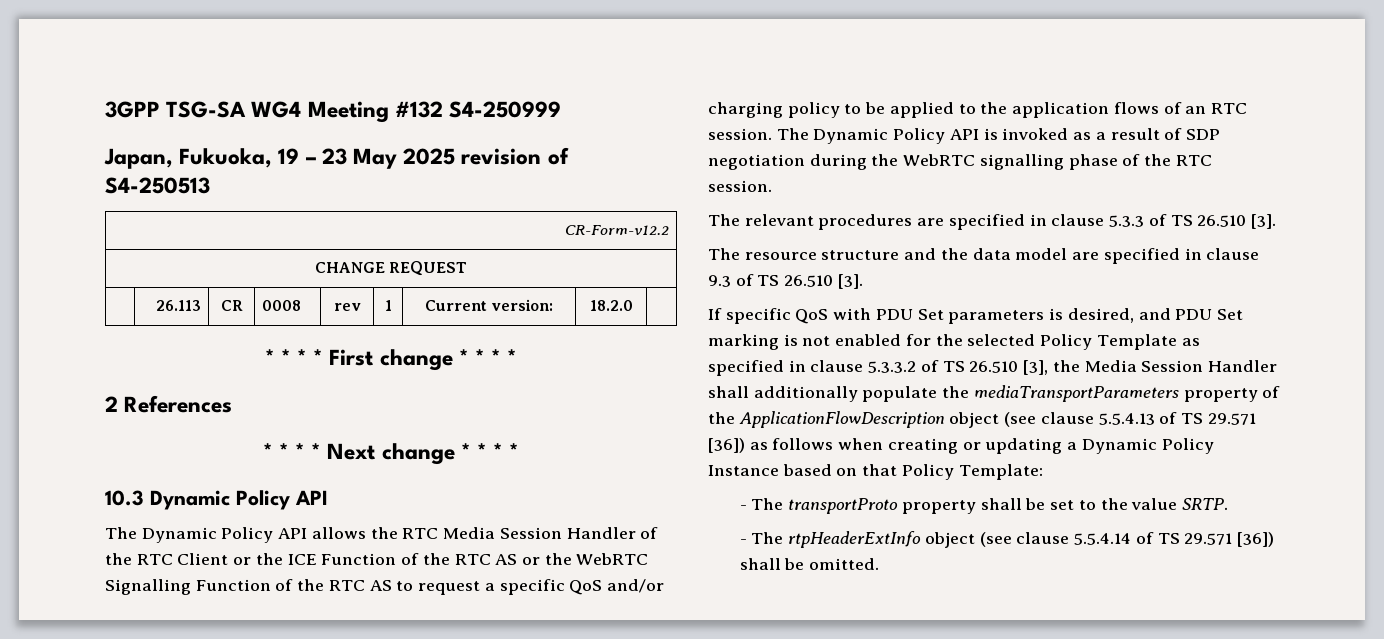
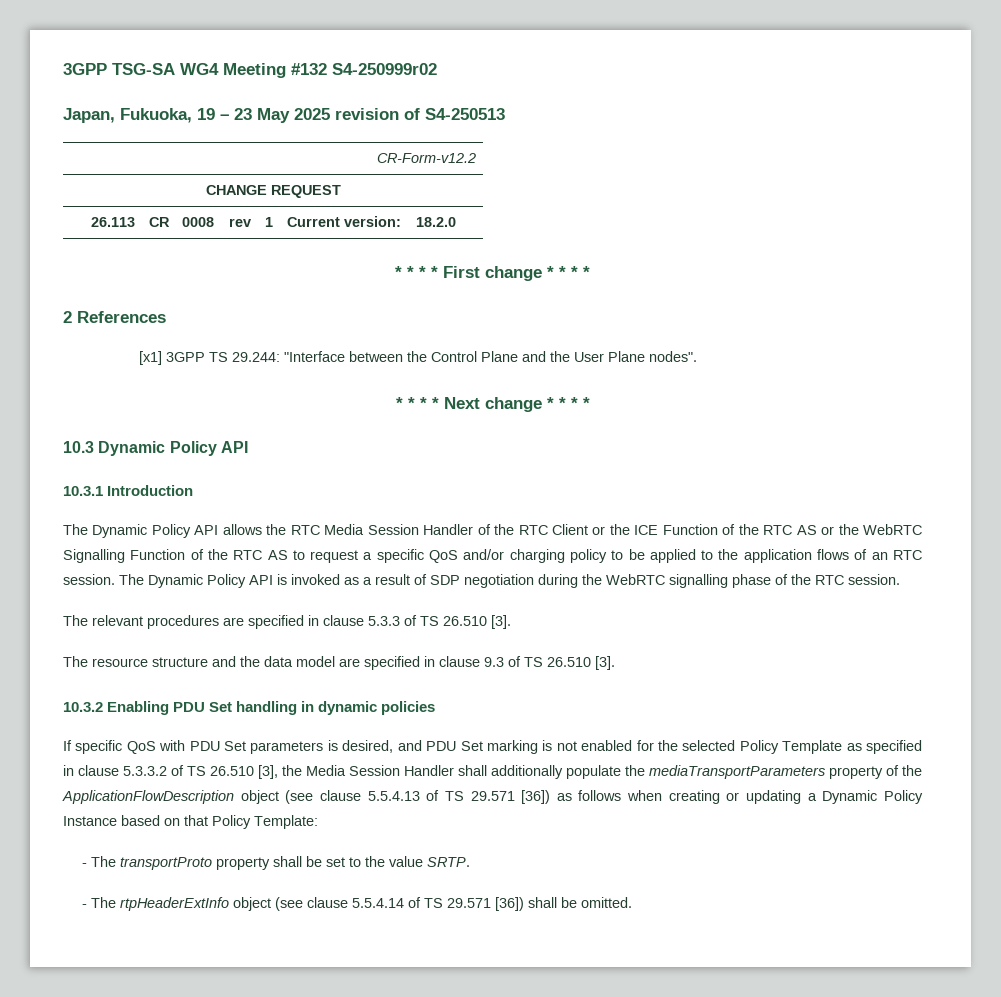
- 3GPP TSG-SA WG4 Meeting #132 S4-250999
+ 3GPP TSG-SA WG4 Meeting #132 S4-250999r02
+ [x1] 3GPP TS 29.244: "Interface between the Control Plane and the User Plane nodes".
+ 10.3.1 Introduction
+ 10.3.2 Enabling PDU Set handling in dynamic policies

